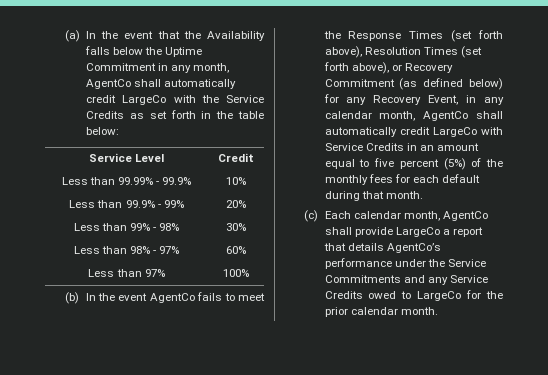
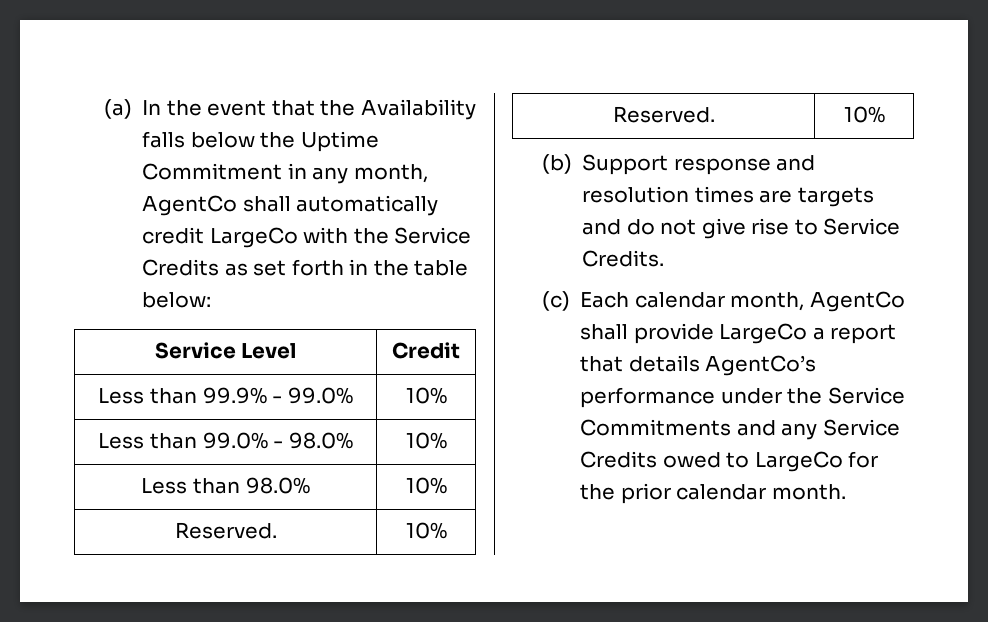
- Less than 99.99% - 99.9% | 10%
- Less than 99.9% - 99% | 20%
- Less than 99% - 98% | 30%
- Less than 98% - 97% | 60%
- Less than 97% | 100%
- (b) In the event AgentCo fails to meet the Response Times (set forth above), Resolution Times (set forth above), or Recovery Commitment (as defined below) for any Recovery Event, in any calendar month, AgentCo shall automatically credit LargeCo with Service Credits in an amount equal to five percent (5%) of the monthly fees for each default during that month.
+ Less than 99.9% - 99.0% | 10%
+ Less than 99.0% - 98.0% | 10%
+ Less than 98.0% | 10%
+ Reserved. | 10%
+ Reserved. | 10%
+ (b) Support response and resolution times are targets and do not give rise to Service Credits.

